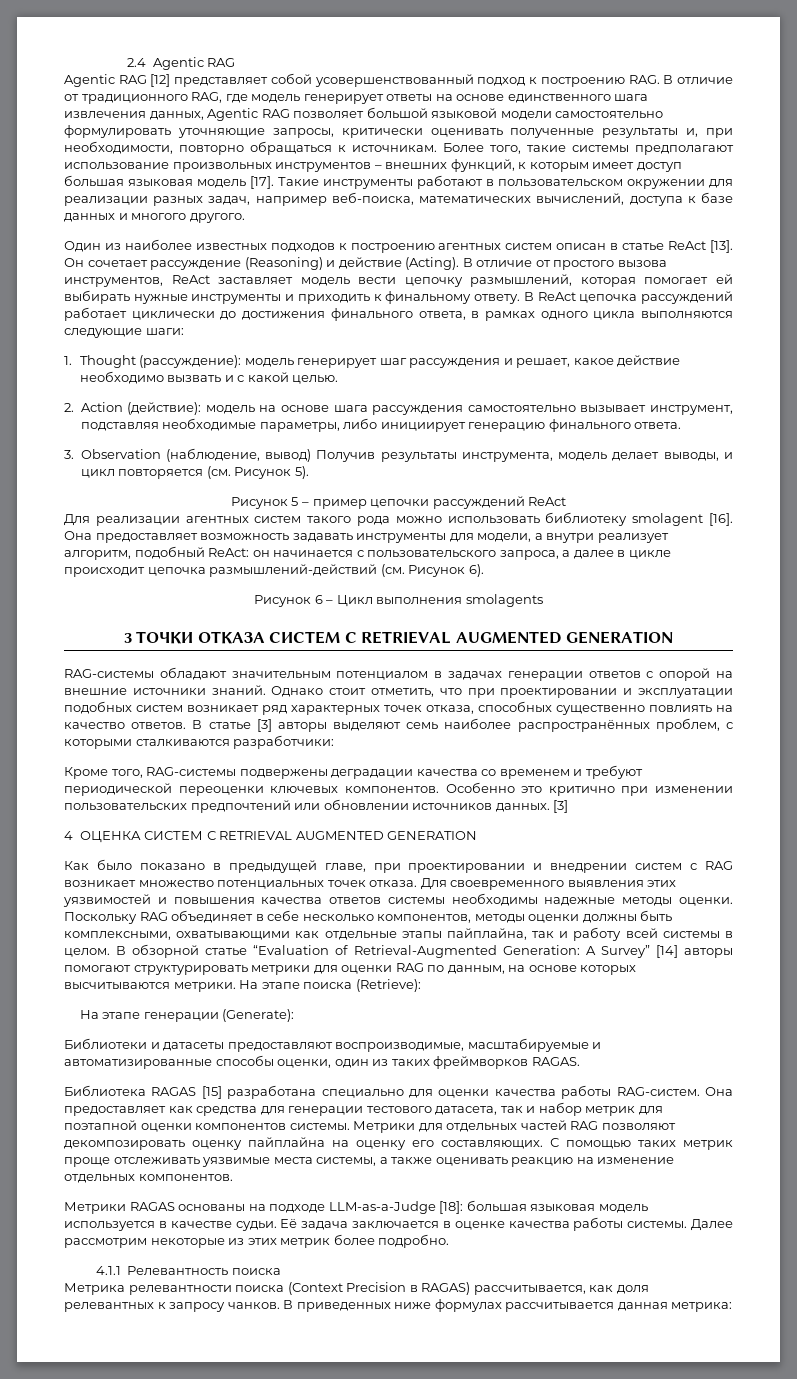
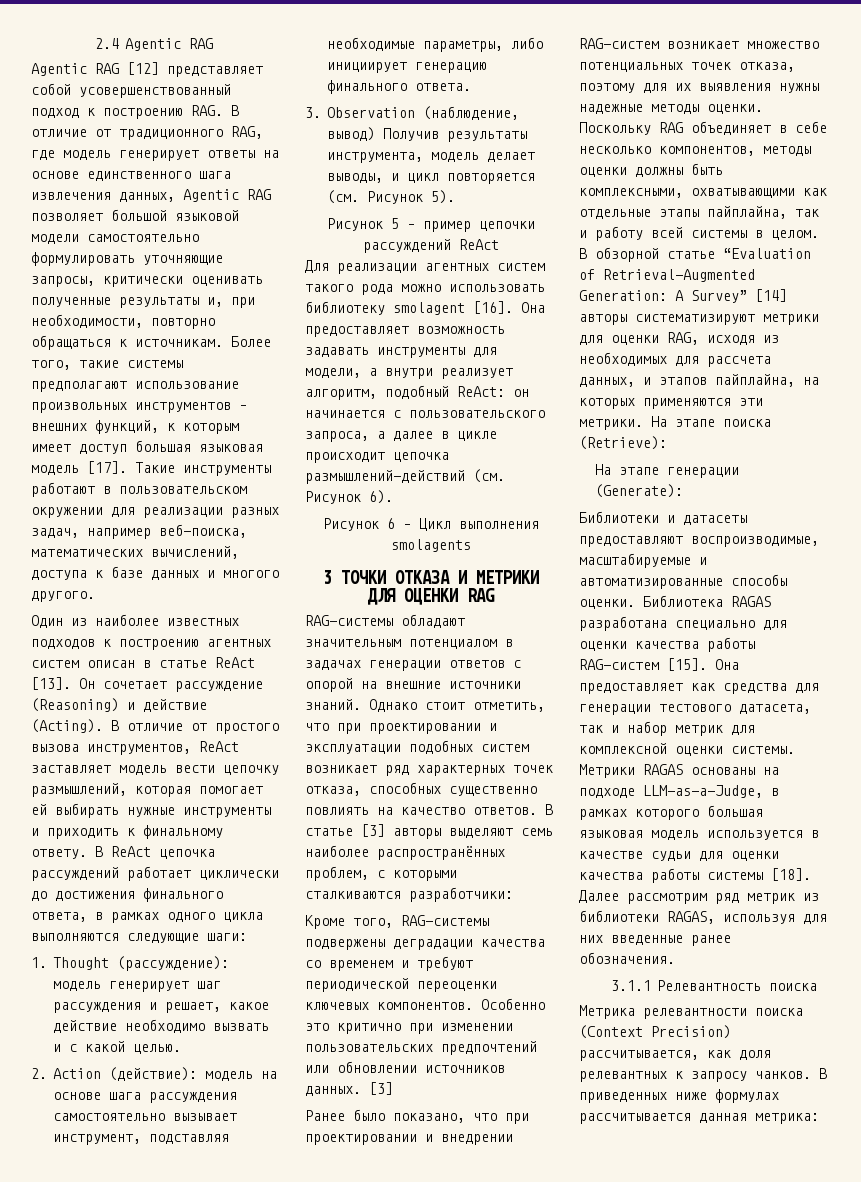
- 3 ТОЧКИ ОТКАЗА СИСТЕМ С RETRIEVAL AUGMENTED GENERATION
+ 3 ТОЧКИ ОТКАЗА И МЕТРИКИ ДЛЯ ОЦЕНКИ RAG
- 4 ОЦЕНКА СИСТЕМ С RETRIEVAL AUGMENTED GENERATION
- Как было показано в предыдущей главе, при проектировании и внедрении систем с RAG возникает множество потенциальных точек отказа. Для своевременного выявления этих уязвимостей и повышения качества ответов системы необходимы надежные методы оценки.
+ Ранее было показано, что при проектировании и внедрении RAG-систем возникает множество потенциальных точек отказа, поэтому для их выявления нужны надежные методы оценки.
- В обзорной статье “Evaluation of Retrieval-Augmented Generation: A Survey” [14] авторы помогают структурировать метрики для оценки RAG по данным, на основе которых высчитываются метрики.
+ В обзорной статье “Evaluation of Retrieval-Augmented Generation: A Survey” [14] авторы систематизируют метрики для оценки RAG, исходя из необходимых для рассчета данных, и этапов пайплайна, на которых применяются эти метрики.
- Библиотеки и датасеты предоставляют воспроизводимые, масштабируемые и автоматизированные способы оценки, один из таких фреймворков RAGAS.
- Библиотека RAGAS [15] разработана специально для оценки качества работы RAG-систем.
+ Библиотеки и датасеты предоставляют воспроизводимые, масштабируемые и автоматизированные способы оценки. Библиотека RAGAS разработана специально для оценки качества работы RAG-систем [15].
- Она предоставляет как средства для генерации тестового датасета, так и набор метрик для поэтапной оценки компонентов системы. Метрики для отдельных частей RAG позволяют декомпозировать оценку пайплайна на оценку его составляющих. С помощью таких метрик проще отслеживать уязвимые места системы, а также оценивать реакцию на изменение отдельных компонентов.
- Метрики RAGAS основаны на подходе LLM-as-a-Judge [18]: большая языковая модель используется в качестве судьи. Её задача заключается в оценке качества работы системы. Далее рассмотрим некоторые из этих метрик более подробно.
- 4.1.1 Релевантность поиска
+ Она предоставляет как средства для генерации тестового датасета, так и набор метрик для комплексной оценки системы. Метрики RAGAS основаны на подходе LLM-as-a-Judge, в рамках которого большая языковая модель используется в качестве судьи для оценки качества работы системы [18]. Далее рассмотрим ряд метрик из библиотеки RAGAS, используя для них введенные ранее обозначения.
+ 3.1.1 Релевантность поиска
- Метрика релевантности поиска (Context Precision в RAGAS) рассчитывается, как доля релевантных к запросу чанков.
+ Метрика релевантности поиска (Context Precision) рассчитывается, как доля релевантных к запросу чанков.

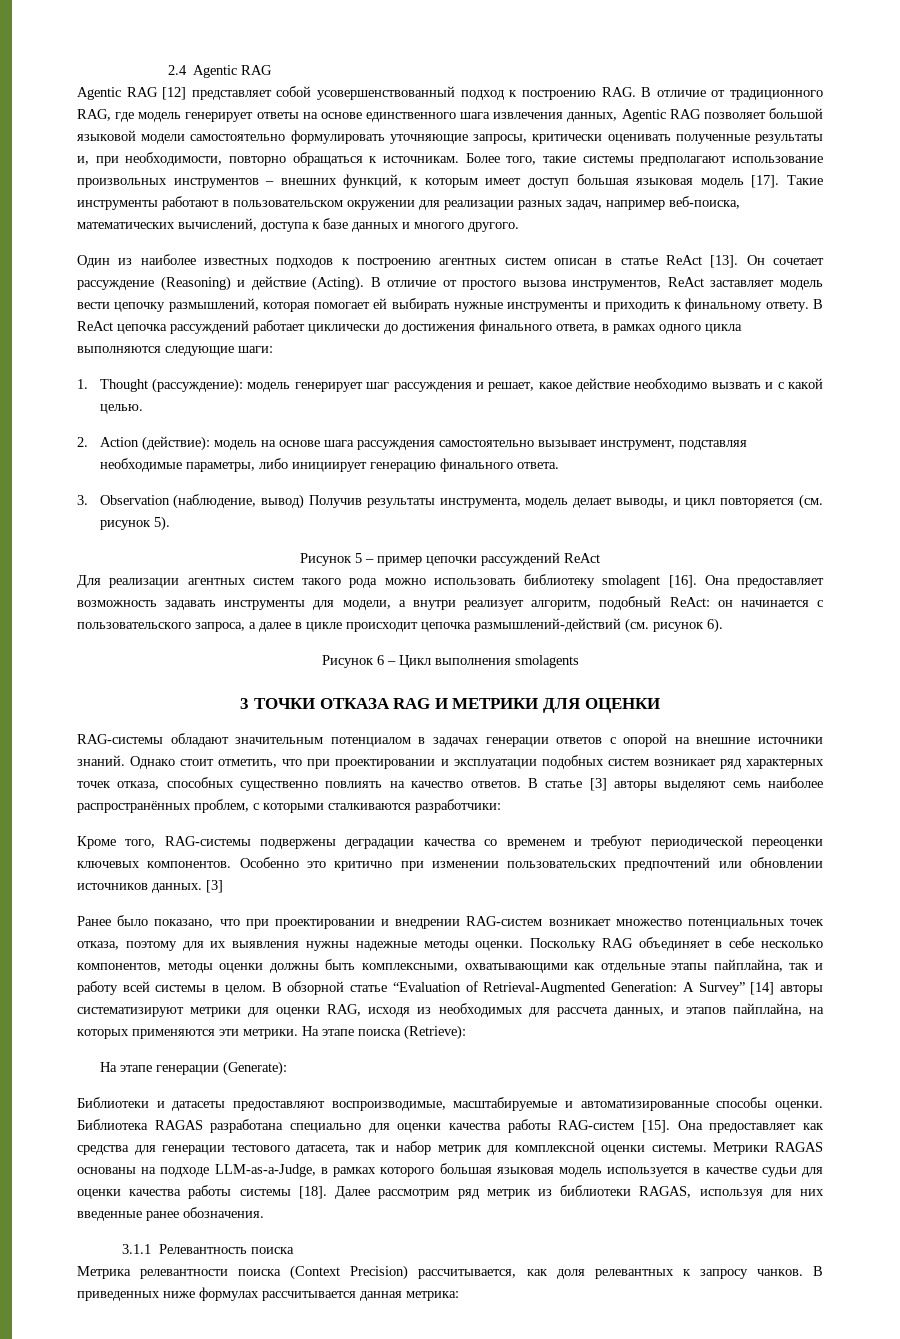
- 3. Observation (наблюдение, вывод) Получив результаты инструмента, модель делает выводы, и цикл повторяется (см. Рисунок 5).
+ 3. Observation (наблюдение, вывод) Получив результаты инструмента, модель делает выводы, и цикл повторяется (см. рисунок 5).
- Она предоставляет возможность задавать инструменты для модели, а внутри реализует алгоритм, подобный ReAct: он начинается с пользовательского запроса, а далее в цикле происходит цепочка размышлений-действий (см. Рисунок 6).
+ Она предоставляет возможность задавать инструменты для модели, а внутри реализует алгоритм, подобный ReAct: он начинается с пользовательского запроса, а далее в цикле происходит цепочка размышлений-действий (см. рисунок 6).
- 3 ТОЧКИ ОТКАЗА И МЕТРИКИ ДЛЯ ОЦЕНКИ RAG
+ 3 ТОЧКИ ОТКАЗА RAG И МЕТРИКИ ДЛЯ ОЦЕНКИ

